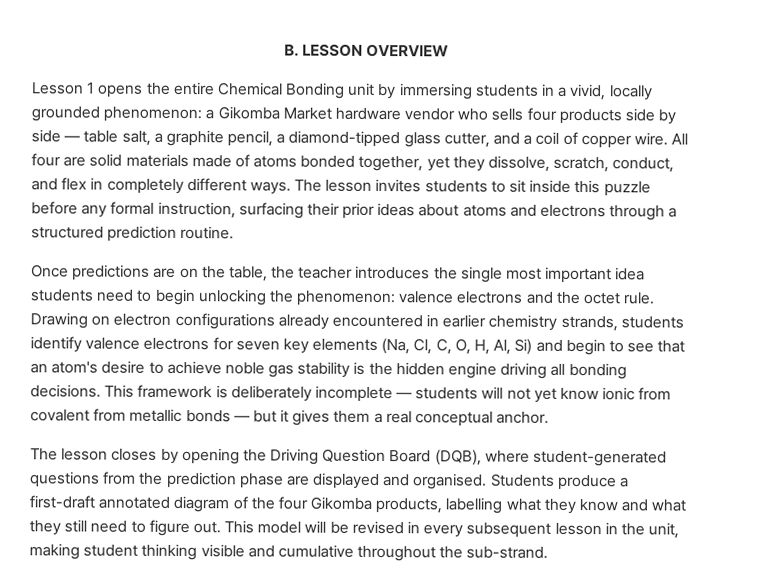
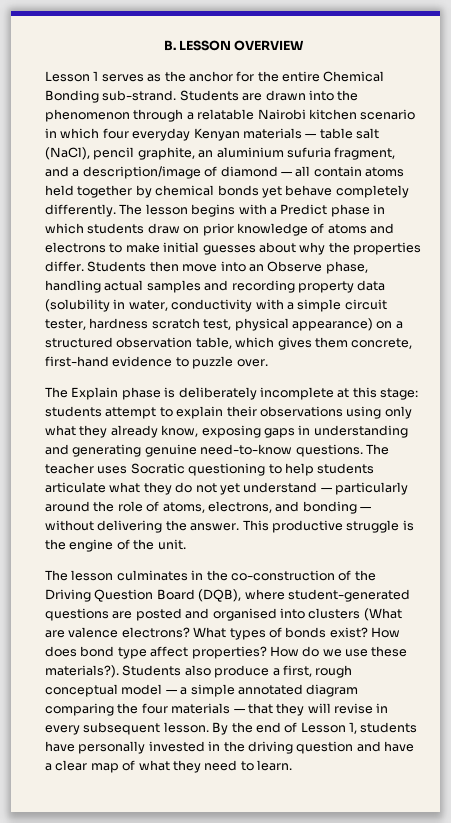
- Lesson 1 opens the entire Chemical Bonding unit by immersing students in a vivid, locally grounded phenomenon: a Gikomba Market hardware vendor who sells four products side by side — table salt, a graphite pencil, a diamond-tipped glass cutter, and a coil of copper wire. All four are solid materials made of atoms bonded together, yet they dissolve, scratch, conduct, and flex in completely different ways. The lesson invites students to sit inside this puzzle before any formal instruction, surfacing their prior ideas about atoms and electrons through a structured prediction routine.
- Once predictions are on the table, the teacher introduces the single most important idea students need to begin unlocking the phenomenon: valence electrons and the octet rule. Drawing on electron configurations already encountered in earlier chemistry strands, students identify valence electrons for seven key elements (Na, Cl, C, O, H, Al, Si) and begin to see that an atom's desire to achieve noble gas stability is the hidden engine driving all bonding decisions. This framework is deliberately incomplete — students will not yet know ionic from covalent from metallic bonds — but it gives them a real conceptual anchor.
- The lesson closes by opening the Driving Question Board (DQB), where student-generated questions from the prediction phase are displayed and organised. Students produce a first-draft annotated diagram of the four Gikomba products, labelling what they know and what they still need to figure out. This model will be revised in every subsequent lesson in the unit, making student thinking visible and cumulative throughout the sub-strand.
+ Lesson 1 serves as the anchor for the entire Chemical Bonding sub-strand. Students are drawn into the phenomenon through a relatable Nairobi kitchen scenario in which four everyday Kenyan materials — table salt (NaCl), pencil graphite, an aluminium sufuria fragment, and a description/image of diamond — all contain atoms held together by chemical bonds yet behave completely differently. The lesson begins with a Predict phase in which students draw on prior knowledge of atoms and electrons to make initial guesses about why the properties differ. Students then move into an Observe phase, handling actual samples and recording property data (solubility in water, conductivity with a simple circuit tester, hardness scratch test, physical appearance) on a structured observation table, which gives them concrete, first-hand evidence to puzzle over.
+ The Explain phase is deliberately incomplete at this stage: students attempt to explain their observations using only what they already know, exposing gaps in understanding and generating genuine need-to-know questions. The teacher uses Socratic questioning to help students articulate what they do not yet understand — particularly around the role of atoms, electrons, and bonding — without delivering the answer. This productive struggle is the engine of the unit.
+ The lesson culminates in the co-construction of the Driving Question Board (DQB), where student-generated questions are posted and organised into clusters (What are valence electrons? What types of bonds exist? How does bond type affect properties? How do we use these materials?). Students also produce a first, rough conceptual model — a simple annotated diagram comparing the four materials — that they will revise in every subsequent lesson. By the end of Lesson 1, students have personally invested in the driving question and have a clear map of what they need to learn.

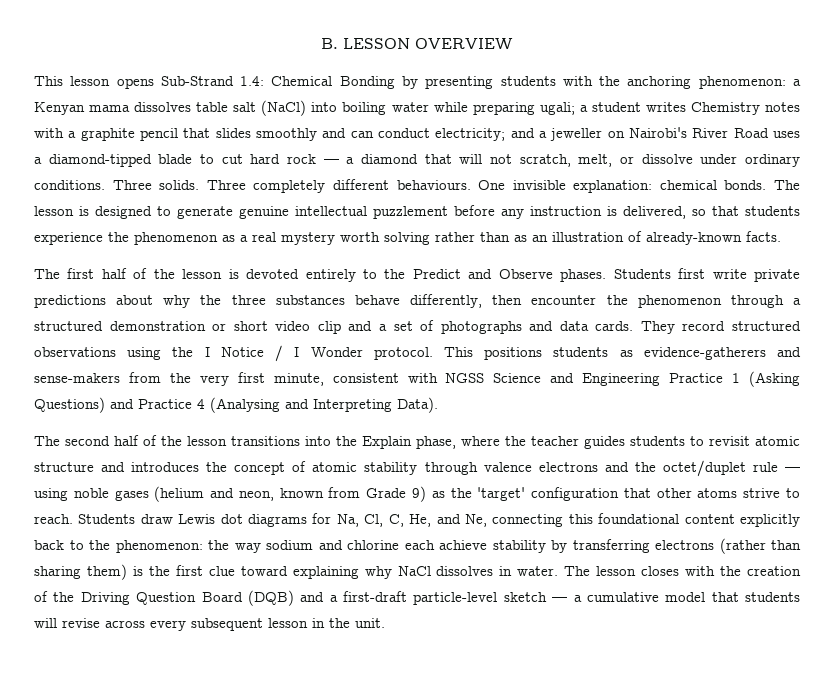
- Lesson 1 serves as the anchor for the entire Chemical Bonding sub-strand. Students are drawn into the phenomenon through a relatable Nairobi kitchen scenario in which four everyday Kenyan materials — table salt (NaCl), pencil graphite, an aluminium sufuria fragment, and a description/image of diamond — all contain atoms held together by chemical bonds yet behave completely differently. The lesson begins with a Predict phase in which students draw on prior knowledge of atoms and electrons to make initial guesses about why the properties differ. Students then move into an Observe phase, handling actual samples and recording property data (solubility in water, conductivity with a simple circuit tester, hardness scratch test, physical appearance) on a structured observation table, which gives them concrete, first-hand evidence to puzzle over.
- The Explain phase is deliberately incomplete at this stage: students attempt to explain their observations using only what they already know, exposing gaps in understanding and generating genuine need-to-know questions. The teacher uses Socratic questioning to help students articulate what they do not yet understand — particularly around the role of atoms, electrons, and bonding — without delivering the answer. This productive struggle is the engine of the unit.
- The lesson culminates in the co-construction of the Driving Question Board (DQB), where student-generated questions are posted and organised into clusters (What are valence electrons? What types of bonds exist? How does bond type affect properties? How do we use these materials?). Students also produce a first, rough conceptual model — a simple annotated diagram comparing the four materials — that they will revise in every subsequent lesson. By the end of Lesson 1, students have personally invested in the driving question and have a clear map of what they need to learn.
+ This lesson opens Sub-Strand 1.4: Chemical Bonding by presenting students with the anchoring phenomenon: a Kenyan mama dissolves table salt (NaCl) into boiling water while preparing ugali; a student writes Chemistry notes with a graphite pencil that slides smoothly and can conduct electricity; and a jeweller on Nairobi's River Road uses a diamond-tipped blade to cut hard rock — a diamond that will not scratch, melt, or dissolve under ordinary conditions. Three solids. Three completely different behaviours. One invisible explanation: chemical bonds. The lesson is designed to generate genuine intellectual puzzlement before any instruction is delivered, so that students experience the phenomenon as a real mystery worth solving rather than as an illustration of already-known facts.
+ The first half of the lesson is devoted entirely to the Predict and Observe phases. Students first write private predictions about why the three substances behave differently, then encounter the phenomenon through a structured demonstration or short video clip and a set of photographs and data cards. They record structured observations using the I Notice / I Wonder protocol. This positions students as evidence-gatherers and sense-makers from the very first minute, consistent with NGSS Science and Engineering Practice 1 (Asking Questions) and Practice 4 (Analysing and Interpreting Data).
+ The second half of the lesson transitions into the Explain phase, where the teacher guides students to revisit atomic structure and introduces the concept of atomic stability through valence electrons and the octet/duplet rule — using noble gases (helium and neon, known from Grade 9) as the 'target' configuration that other atoms strive to reach. Students draw Lewis dot diagrams for Na, Cl, C, He, and Ne, connecting this foundational content explicitly back to the phenomenon: the way sodium and chlorine each achieve stability by transferring electrons (rather than sharing them) is the first clue toward explaining why NaCl dissolves in water. The lesson closes with the creation of the Driving Question Board (DQB) and a first-draft particle-level sketch — a cumulative model that students will revise across every subsequent lesson in the unit.

